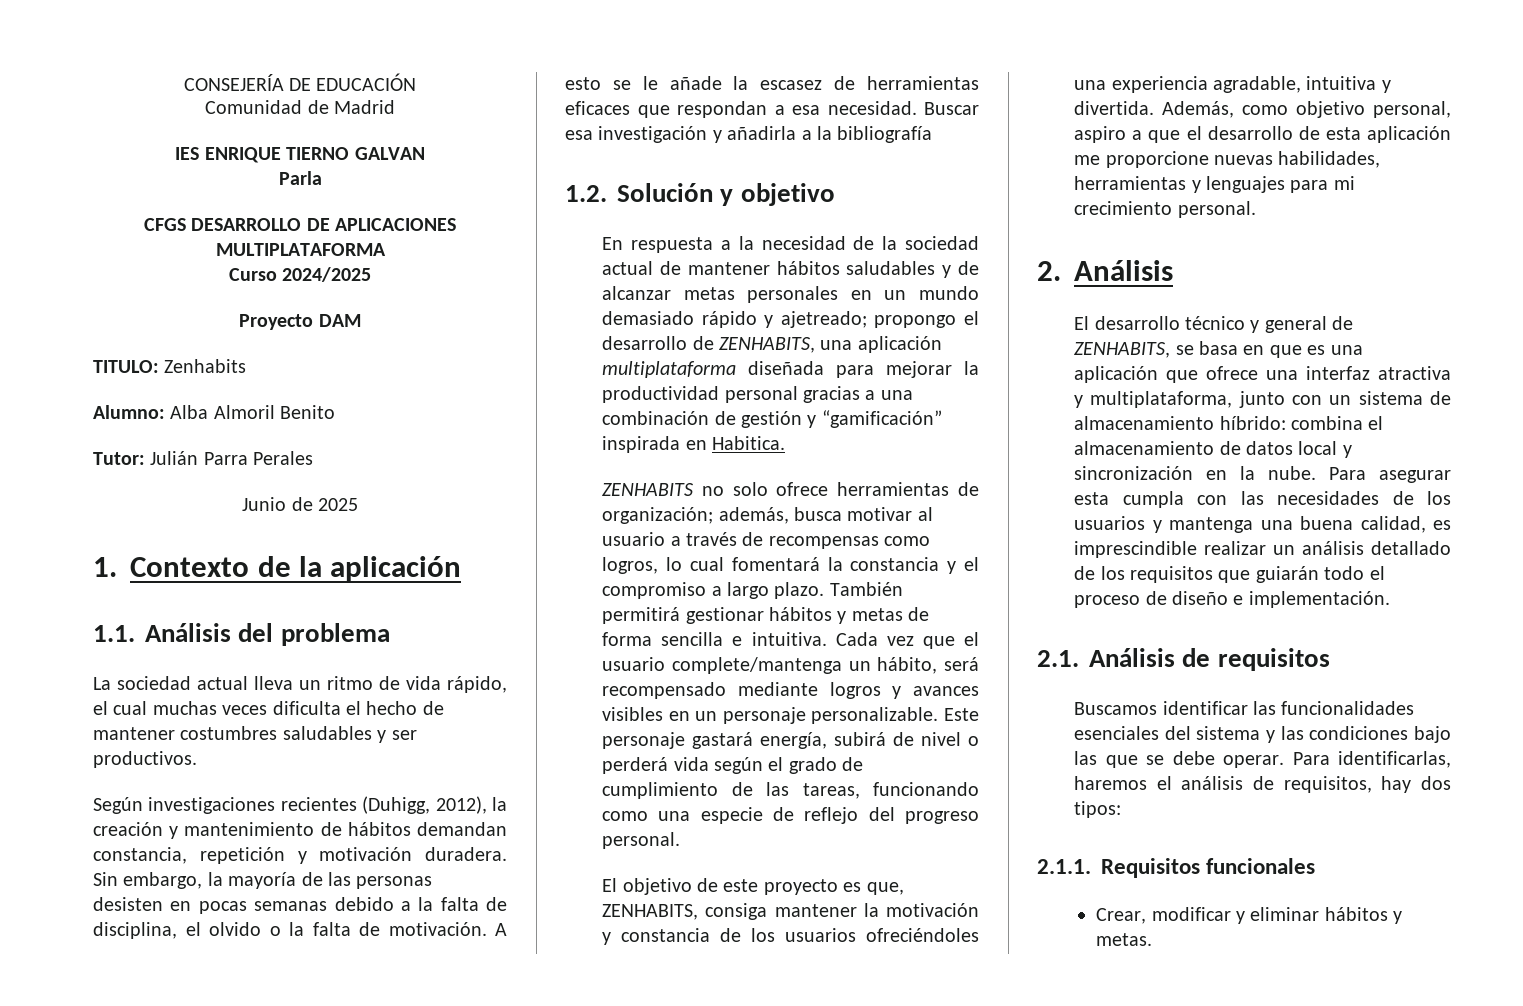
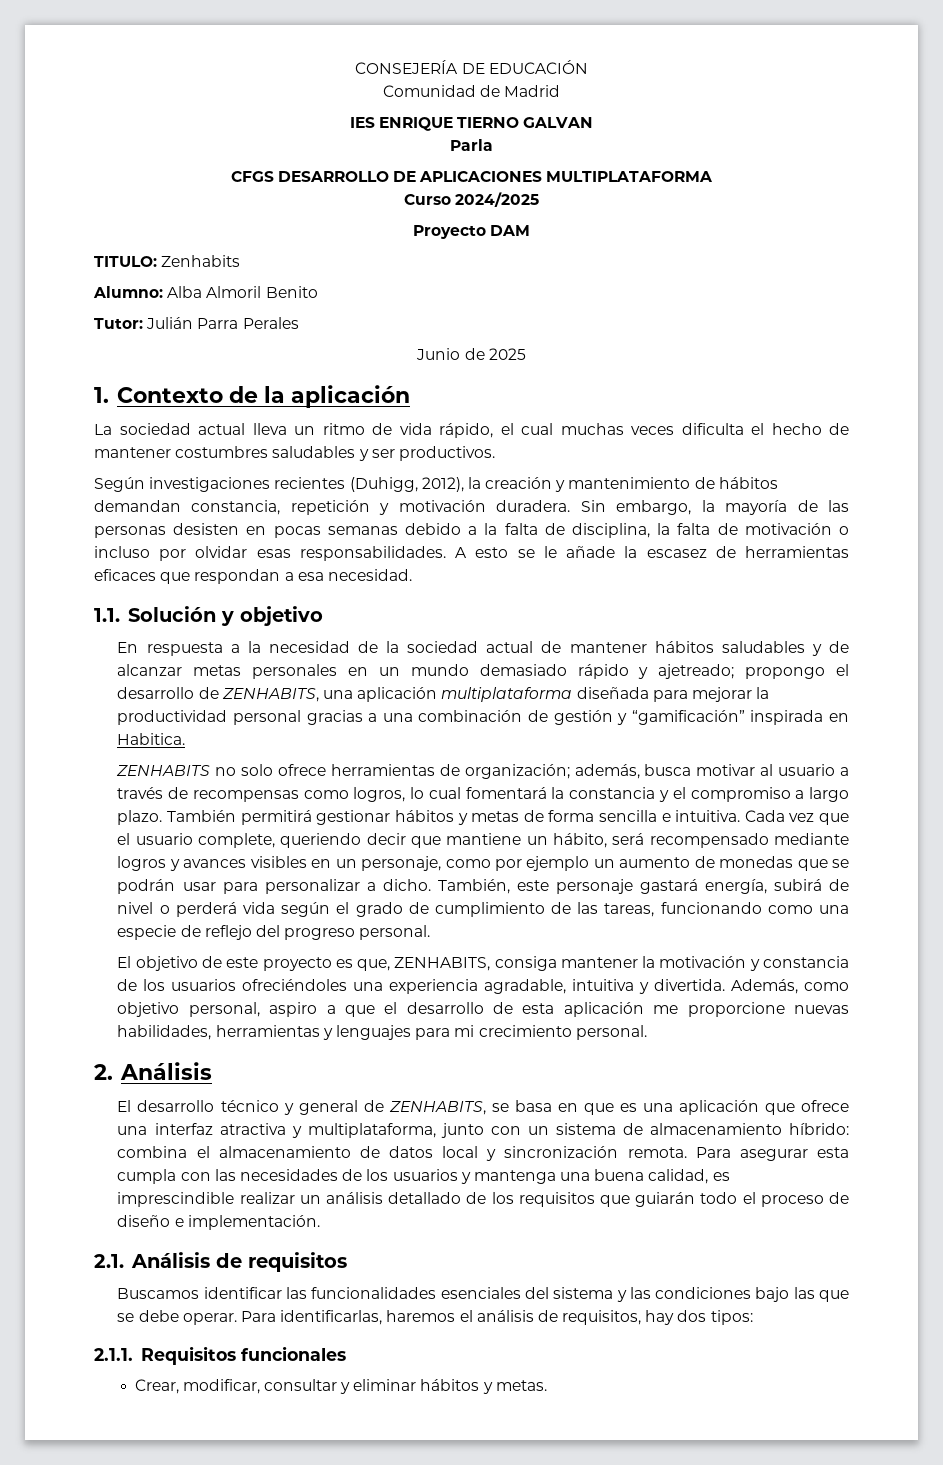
- 1.1. Análisis del problema
- Sin embargo, la mayoría de las personas desisten en pocas semanas debido a la falta de disciplina, el olvido o la falta de motivación.
+ Sin embargo, la mayoría de las personas desisten en pocas semanas debido a la falta de disciplina, la falta de motivación o incluso por olvidar esas responsabilidades.
- A esto se le añade la escasez de herramientas eficaces que respondan a esa necesidad. Buscar esa investigación y añadirla a la bibliografía
- 1.2. Solución y objetivo
+ A esto se le añade la escasez de herramientas eficaces que respondan a esa necesidad.
+ 1.1. Solución y objetivo
- Cada vez que el usuario complete/mantenga un hábito, será recompensado mediante logros y avances visibles en un personaje personalizable. Este personaje gastará energía, subirá de nivel o perderá vida según el grado de cumplimiento de las tareas, funcionando como una especie de reflejo del progreso personal.
+ Cada vez que el usuario complete, queriendo decir que mantiene un hábito, será recompensado mediante logros y avances visibles en un personaje, como por ejemplo un aumento de monedas que se podrán usar para personalizar a dicho. También, este personaje gastará energía, subirá de nivel o perderá vida según el grado de cumplimiento de las tareas, funcionando como una especie de reflejo del progreso personal.
- El desarrollo técnico y general de ZENHABITS, se basa en que es una aplicación que ofrece una interfaz atractiva y multiplataforma, junto con un sistema de almacenamiento híbrido: combina el almacenamiento de datos local y sincronización en la nube.
+ El desarrollo técnico y general de ZENHABITS, se basa en que es una aplicación que ofrece una interfaz atractiva y multiplataforma, junto con un sistema de almacenamiento híbrido: combina el almacenamiento de datos local y sincronización remota.
- Crear, modificar y eliminar hábitos y metas.
+ Crear, modificar, consultar y eliminar hábitos y metas.

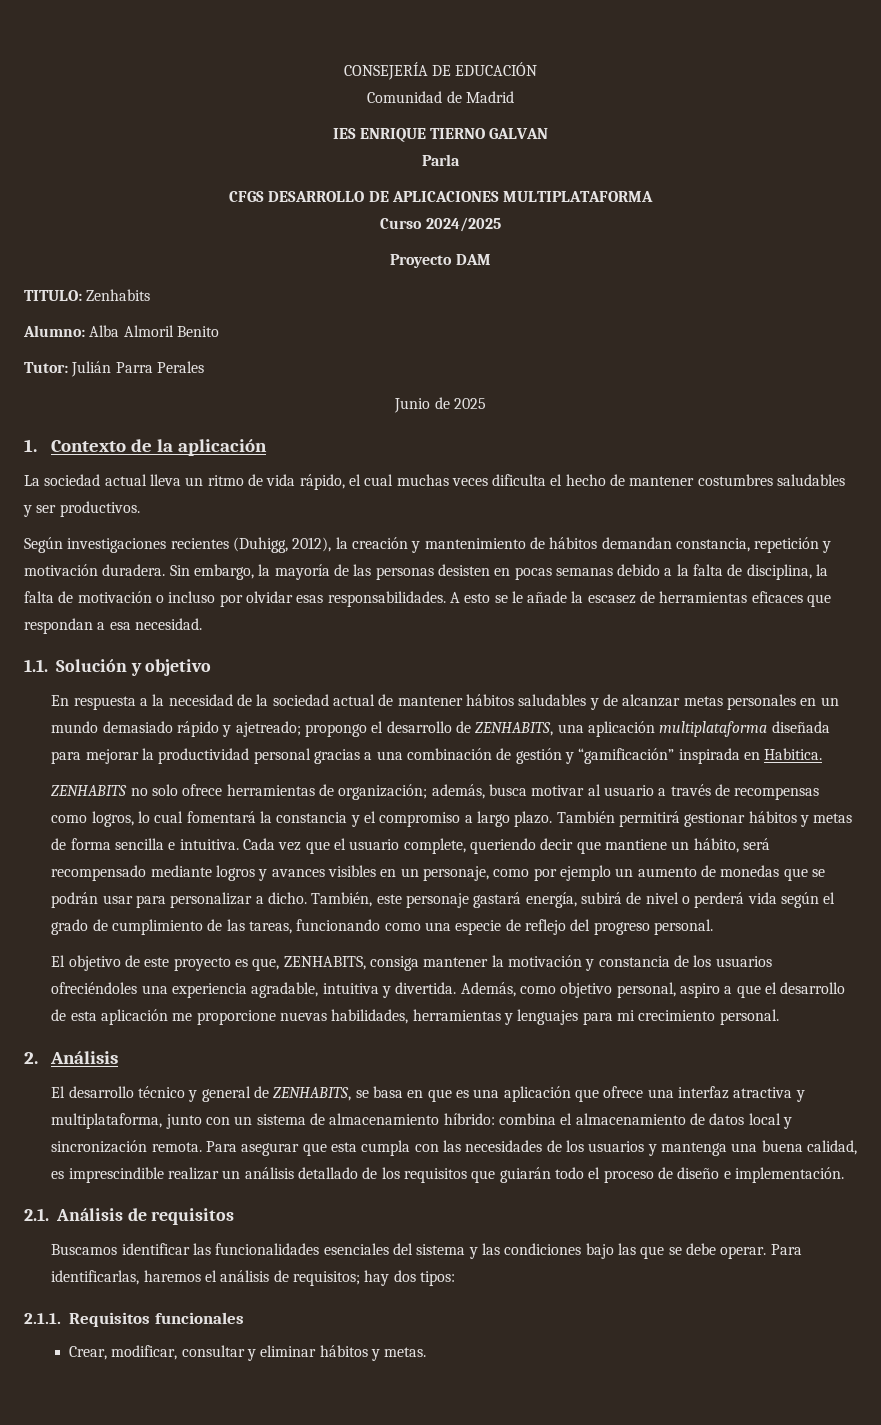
- Para asegurar esta cumpla con las necesidades de los usuarios y mantenga una buena calidad, es imprescindible realizar un análisis detallado de los requisitos que guiarán todo el proceso de diseño e implementación.
+ Para asegurar que esta cumpla con las necesidades de los usuarios y mantenga una buena calidad, es imprescindible realizar un análisis detallado de los requisitos que guiarán todo el proceso de diseño e implementación.
- Para identificarlas, haremos el análisis de requisitos, hay dos tipos:
+ Para identificarlas, haremos el análisis de requisitos; hay dos tipos:

